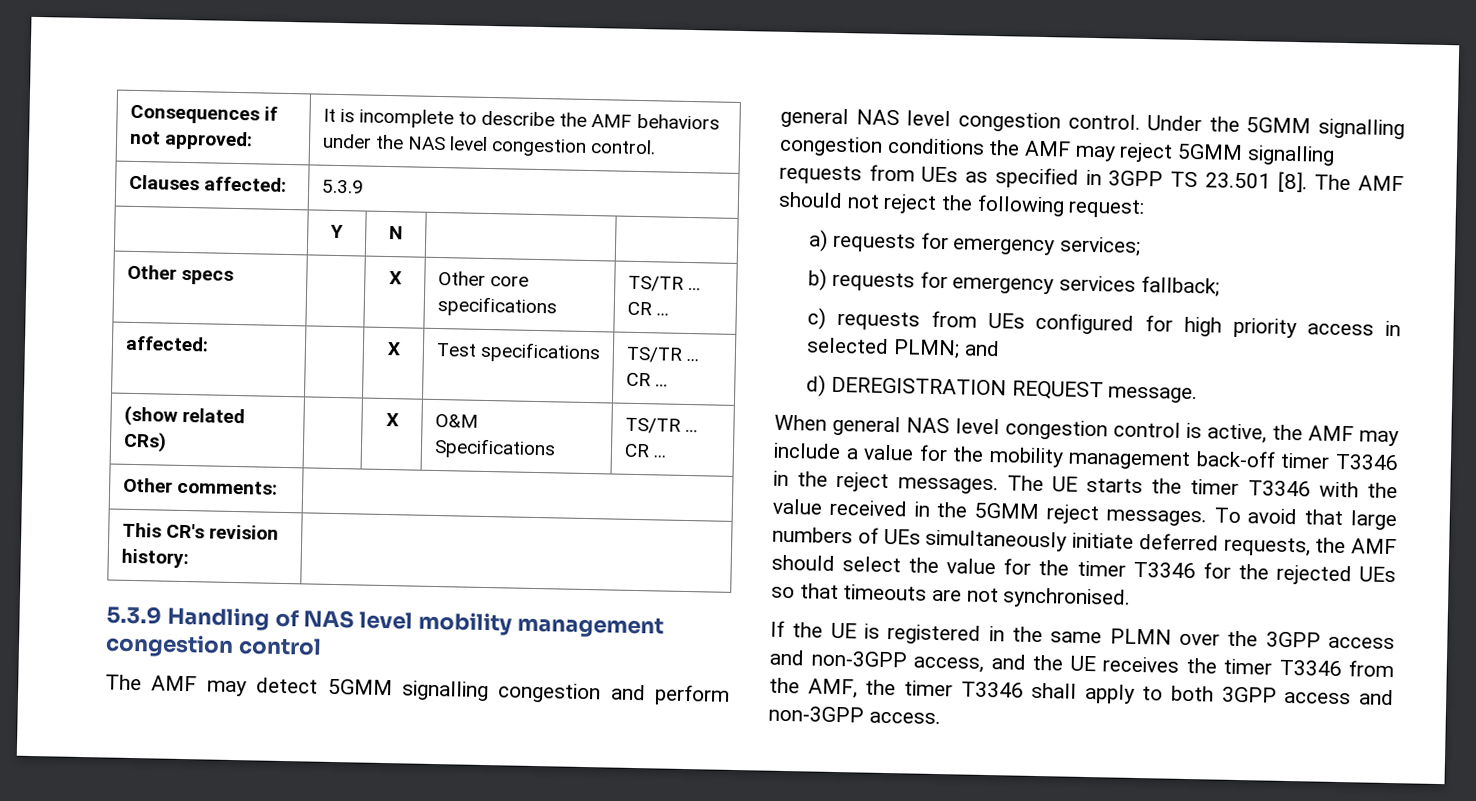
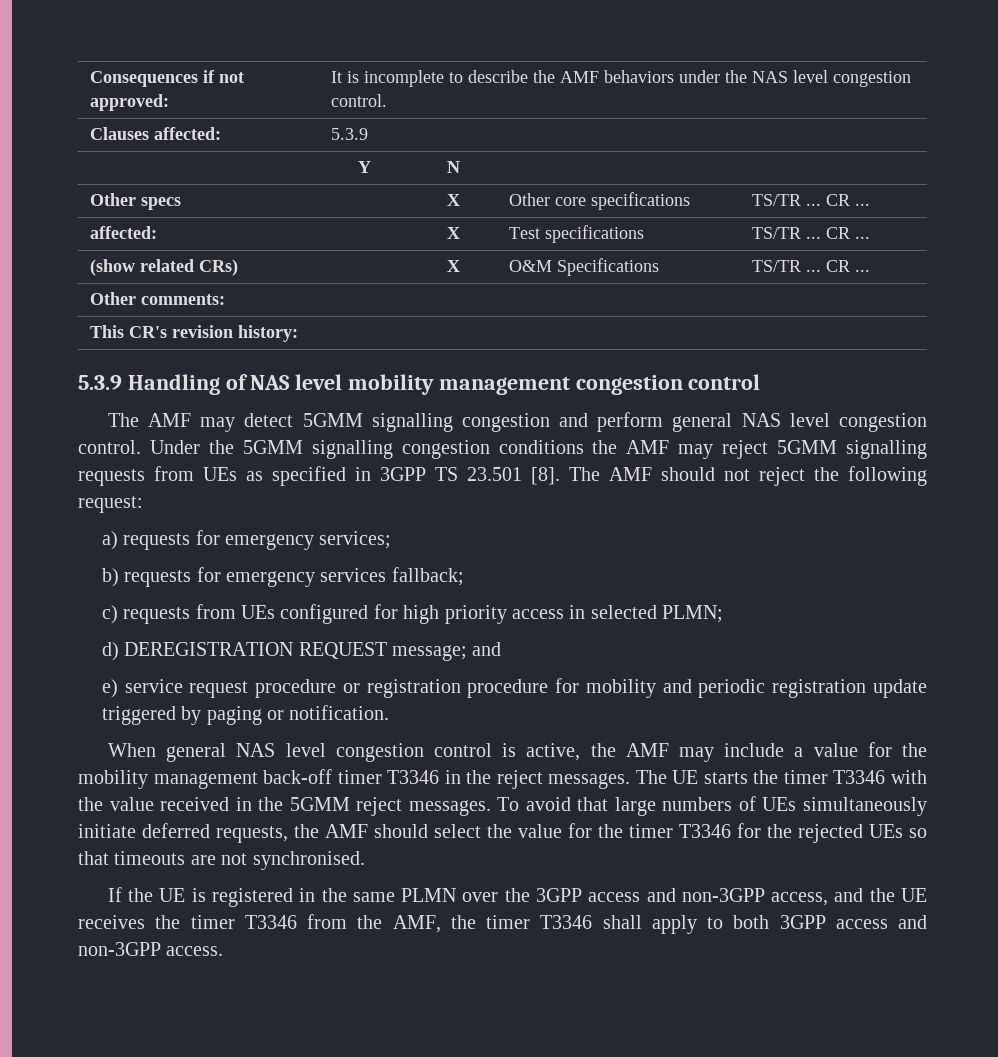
- c) requests from UEs configured for high priority access in selected PLMN; and
+ c) requests from UEs configured for high priority access in selected PLMN;
- d) DEREGISTRATION REQUEST message.
+ d) DEREGISTRATION REQUEST message; and
+ e) service request procedure or registration procedure for mobility and periodic registration update triggered by paging or notification.

